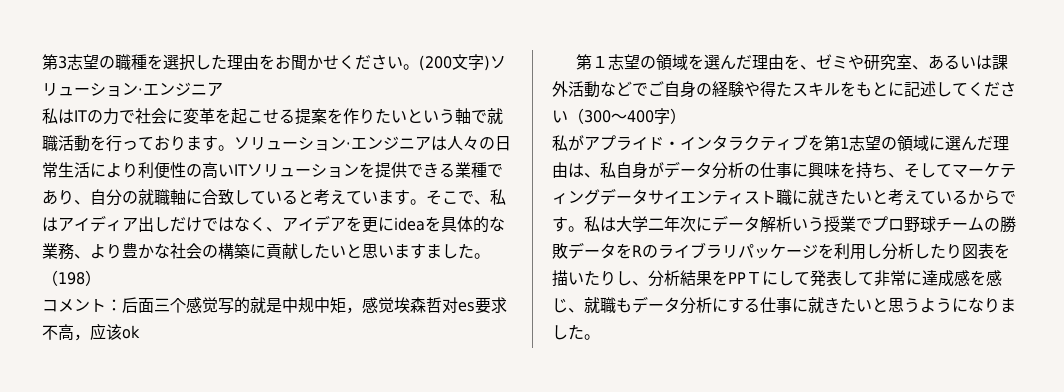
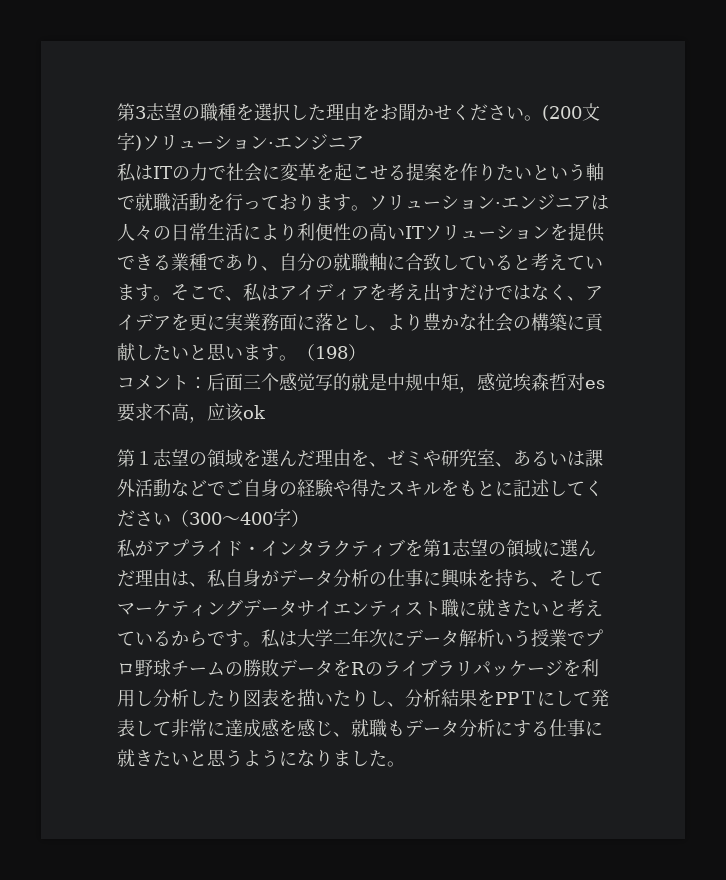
- そこで、私はアイディア出しだけではなく、アイデアを更にideaを具体的な業務、より豊かな社会の構築に貢献したいと思いますました。
+ そこで、私はアイディアを考え出すだけではなく、アイデアを更に実業務面に落とし、より豊かな社会の構築に貢献したいと思います。

